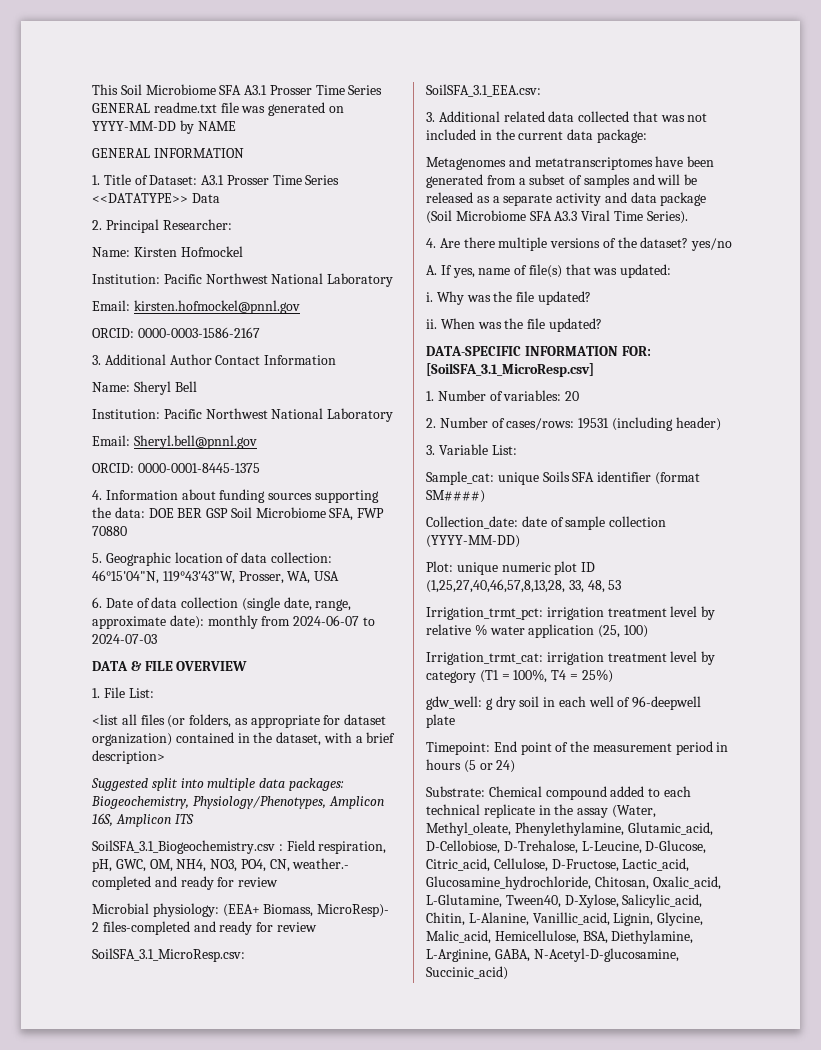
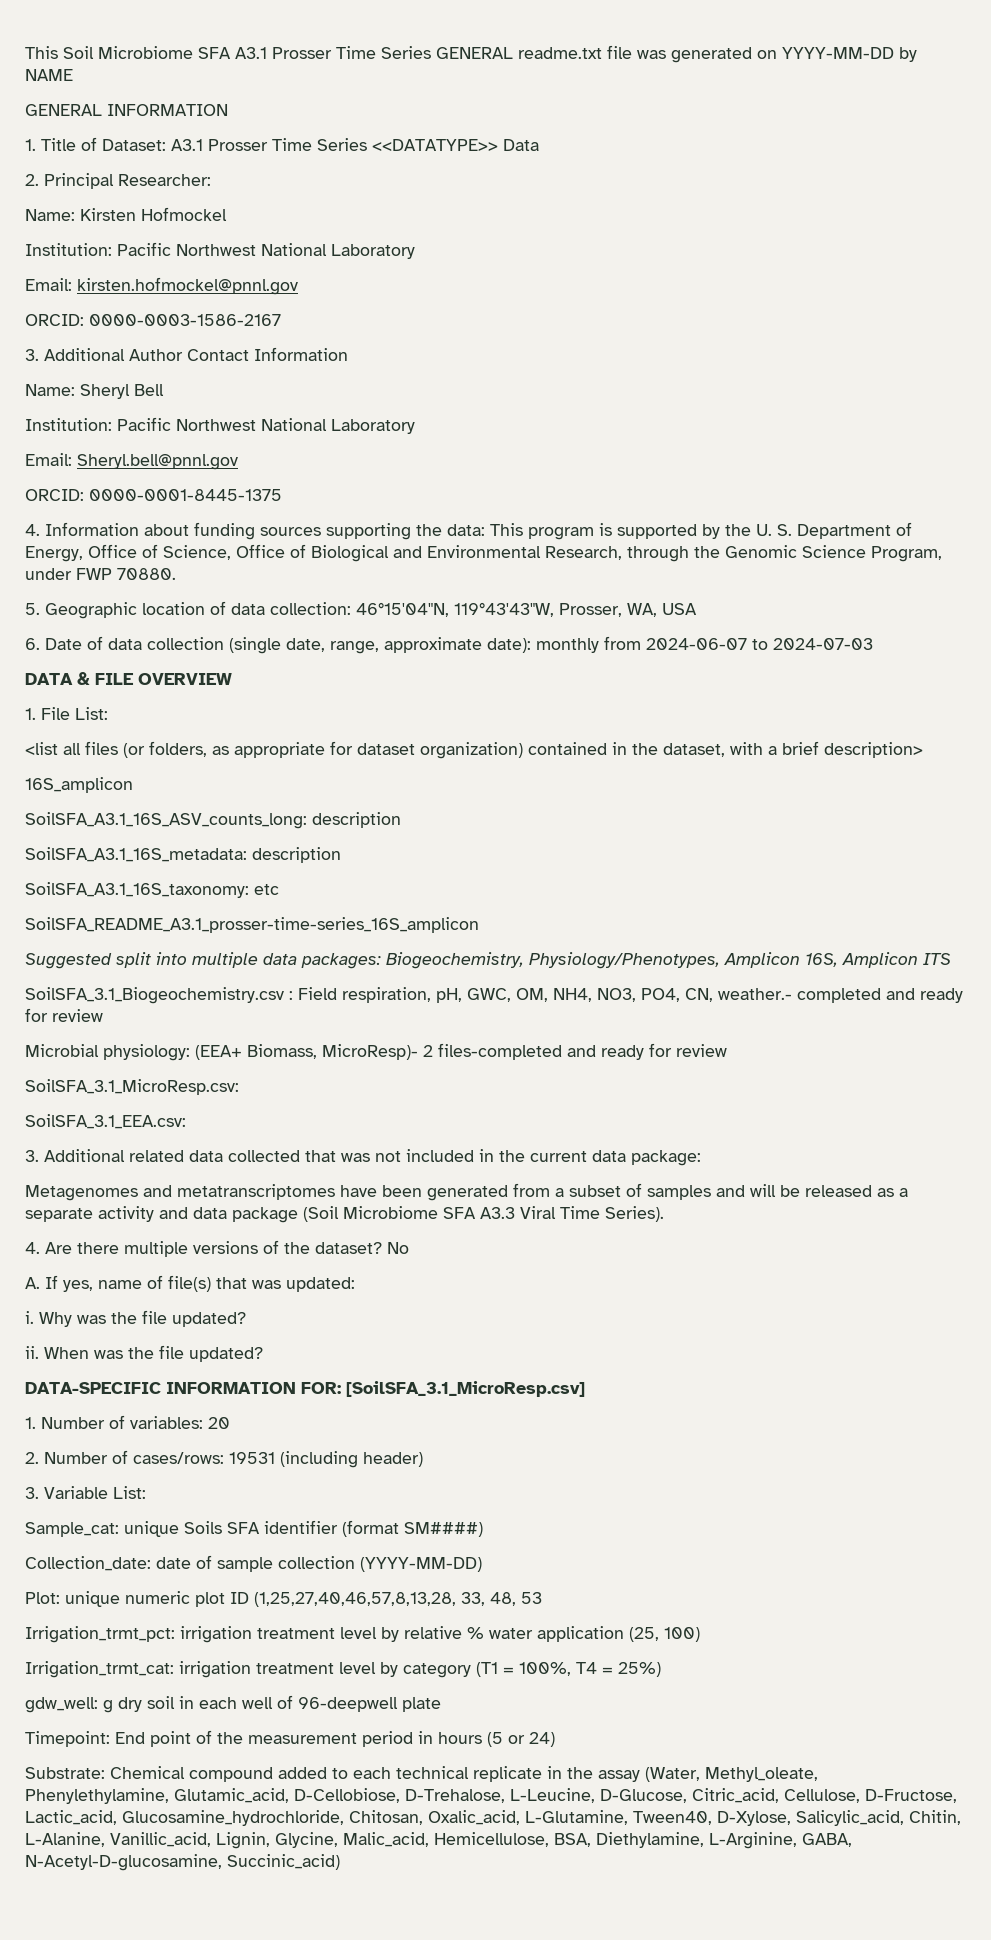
- 4. Information about funding sources supporting the data: DOE BER GSP Soil Microbiome SFA, FWP 70880
+ 4. Information about funding sources supporting the data: This program is supported by the U. S. Department of Energy, Office of Science, Office of Biological and Environmental Research, through the Genomic Science Program, under FWP 70880.
+ 16S_amplicon
+ SoilSFA_A3.1_16S_ASV_counts_long: description
+ SoilSFA_A3.1_16S_metadata: description
+ SoilSFA_A3.1_16S_taxonomy: etc
+ SoilSFA_README_A3.1_prosser-time-series_16S_amplicon
- 4. Are there multiple versions of the dataset? yes/no
+ 4. Are there multiple versions of the dataset? No

